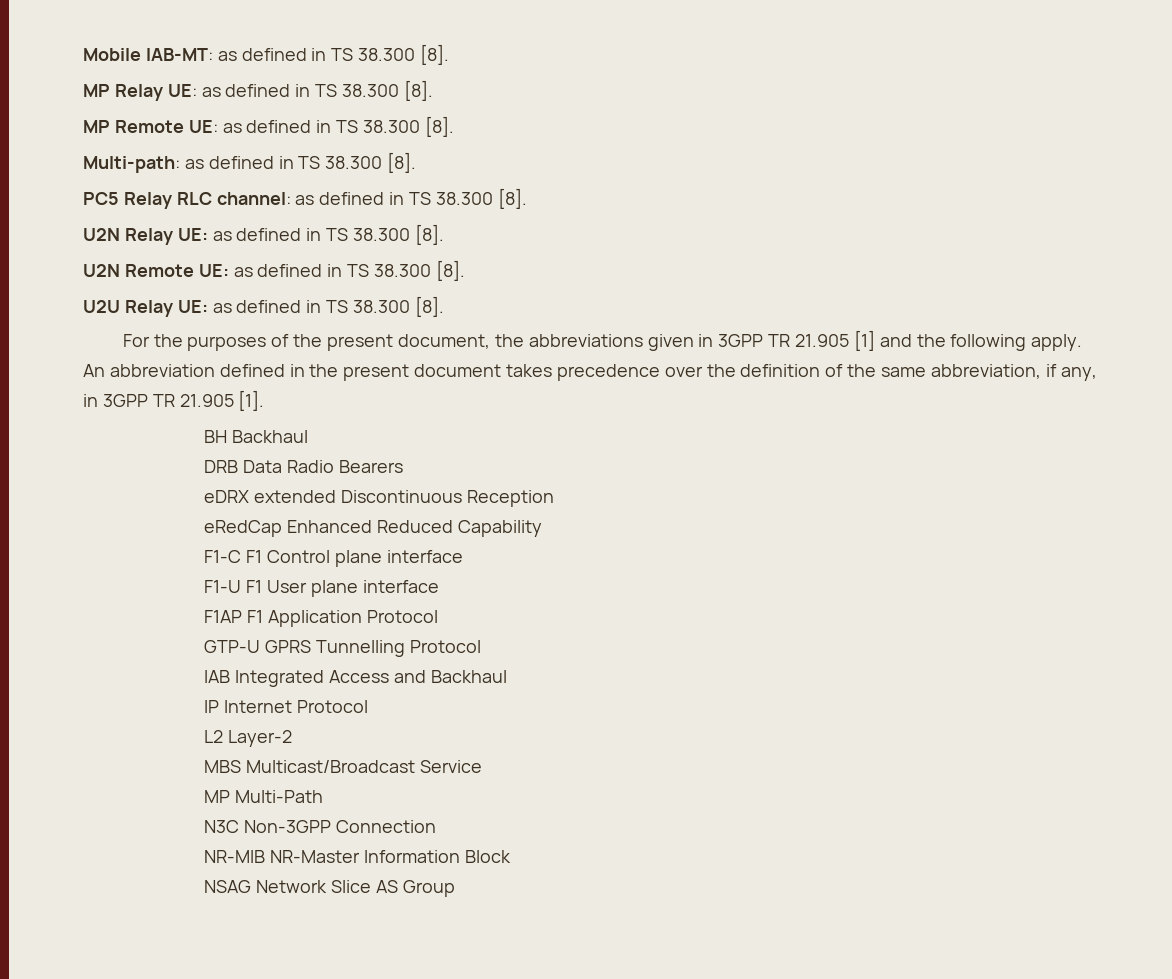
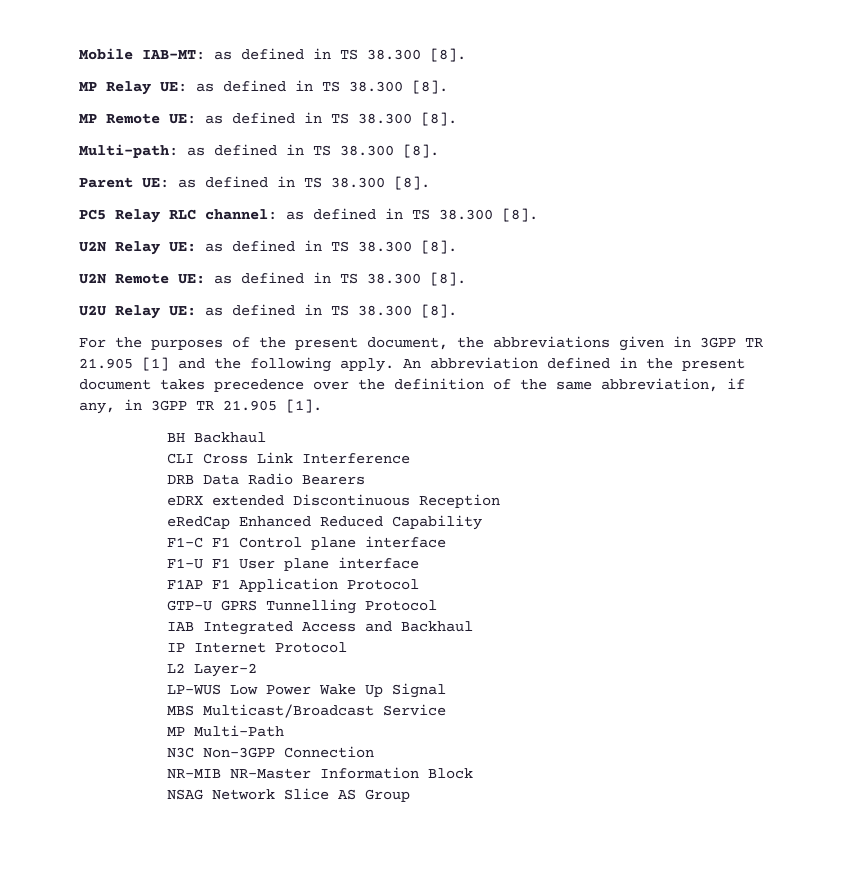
+ Parent UE: as defined in TS 38.300 [8].
+ CLI Cross Link Interference
+ LP-WUS Low Power Wake Up Signal

